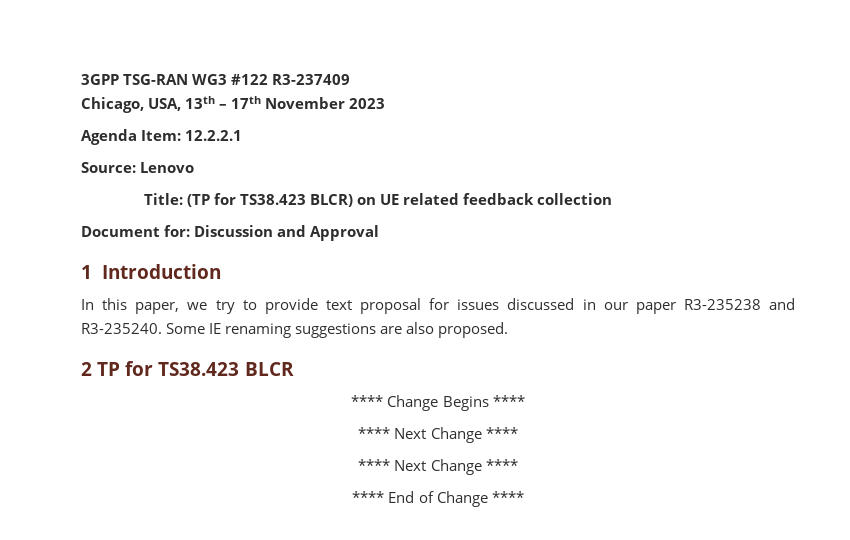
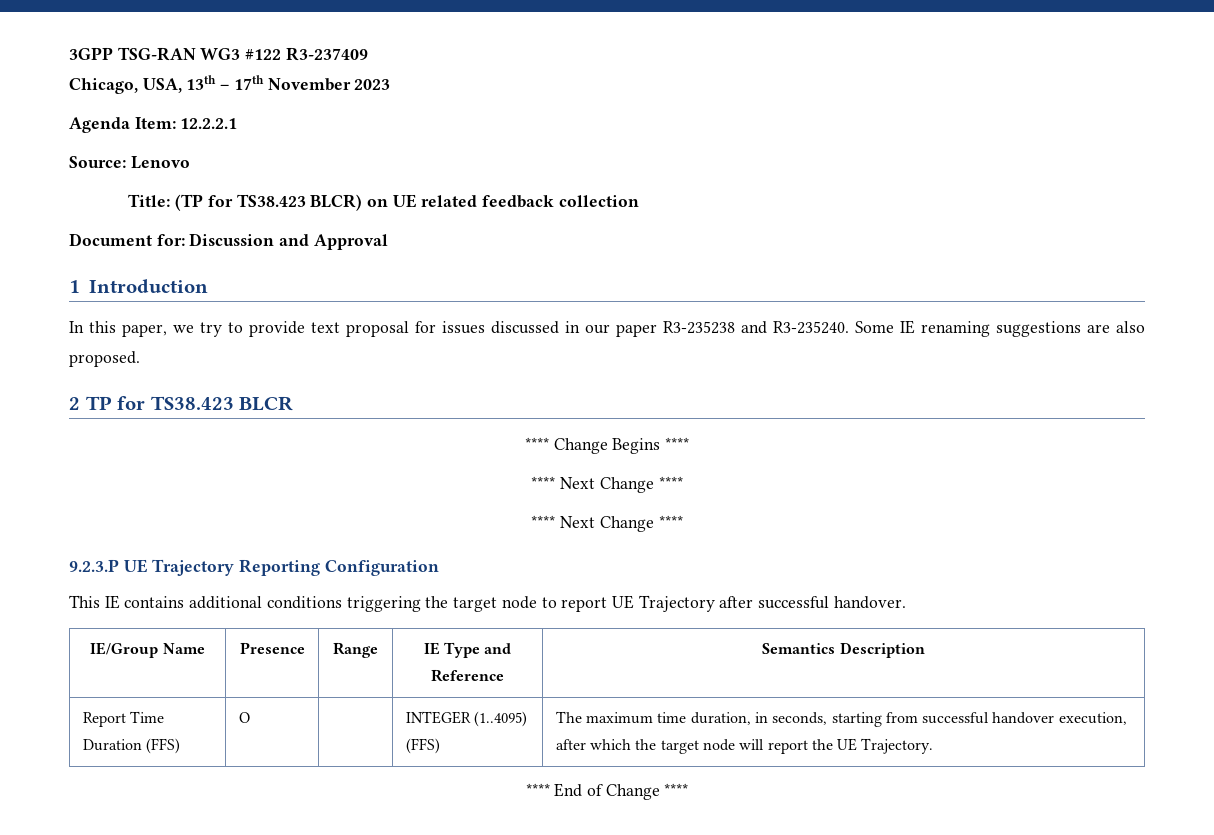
+ 9.2.3.P UE Trajectory Reporting Configuration
+ This IE contains additional conditions triggering the target node to report UE Trajectory after successful handover.
+ IE/Group Name | Presence | Range | IE Type and Reference | Semantics Description
+ Report Time Duration (FFS) | O | | INTEGER (1..4095) (FFS) | The maximum time duration, in seconds, starting from successful handover execution, after which the target node will report the UE Trajectory.

